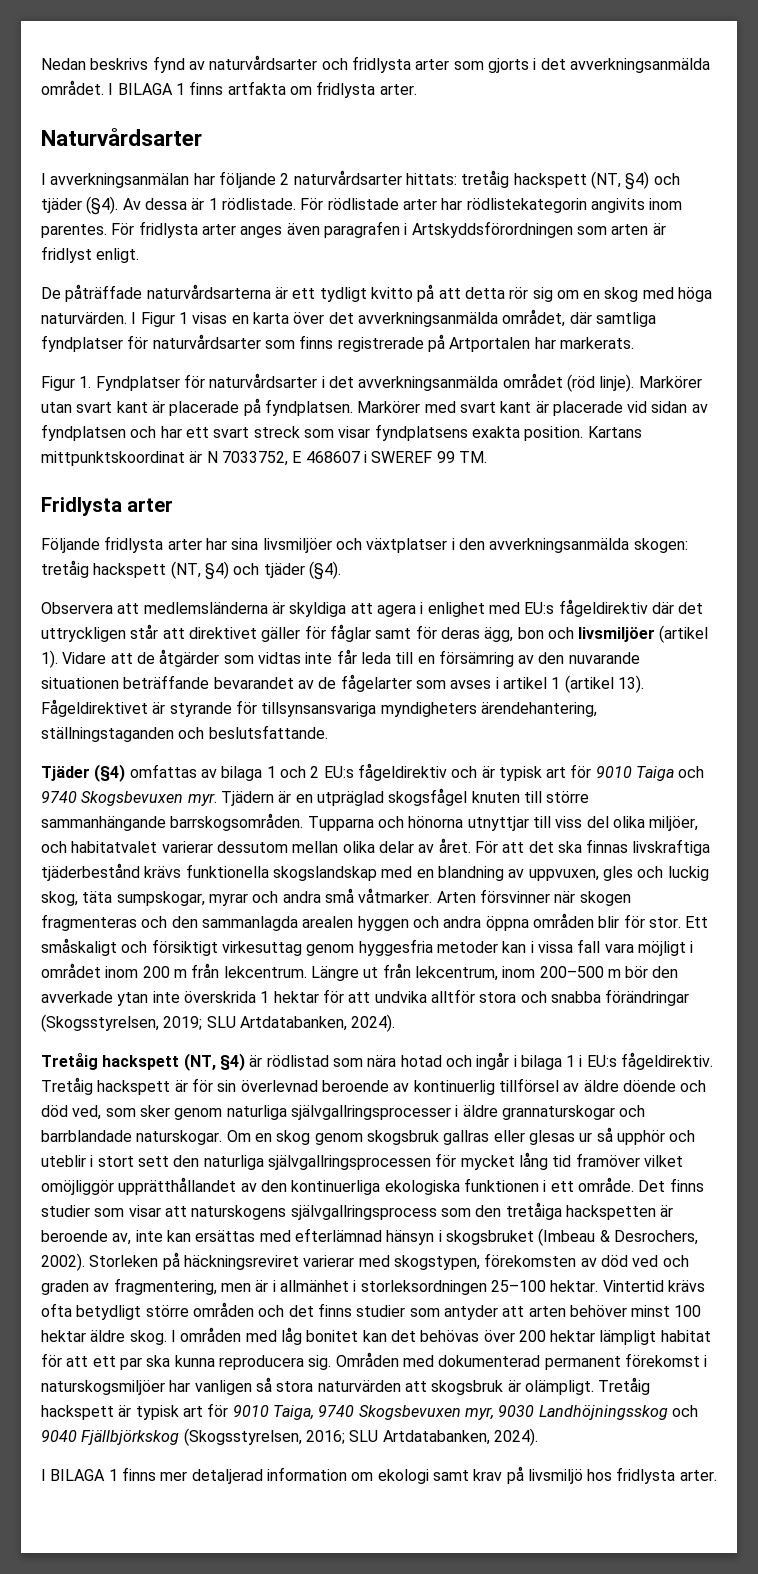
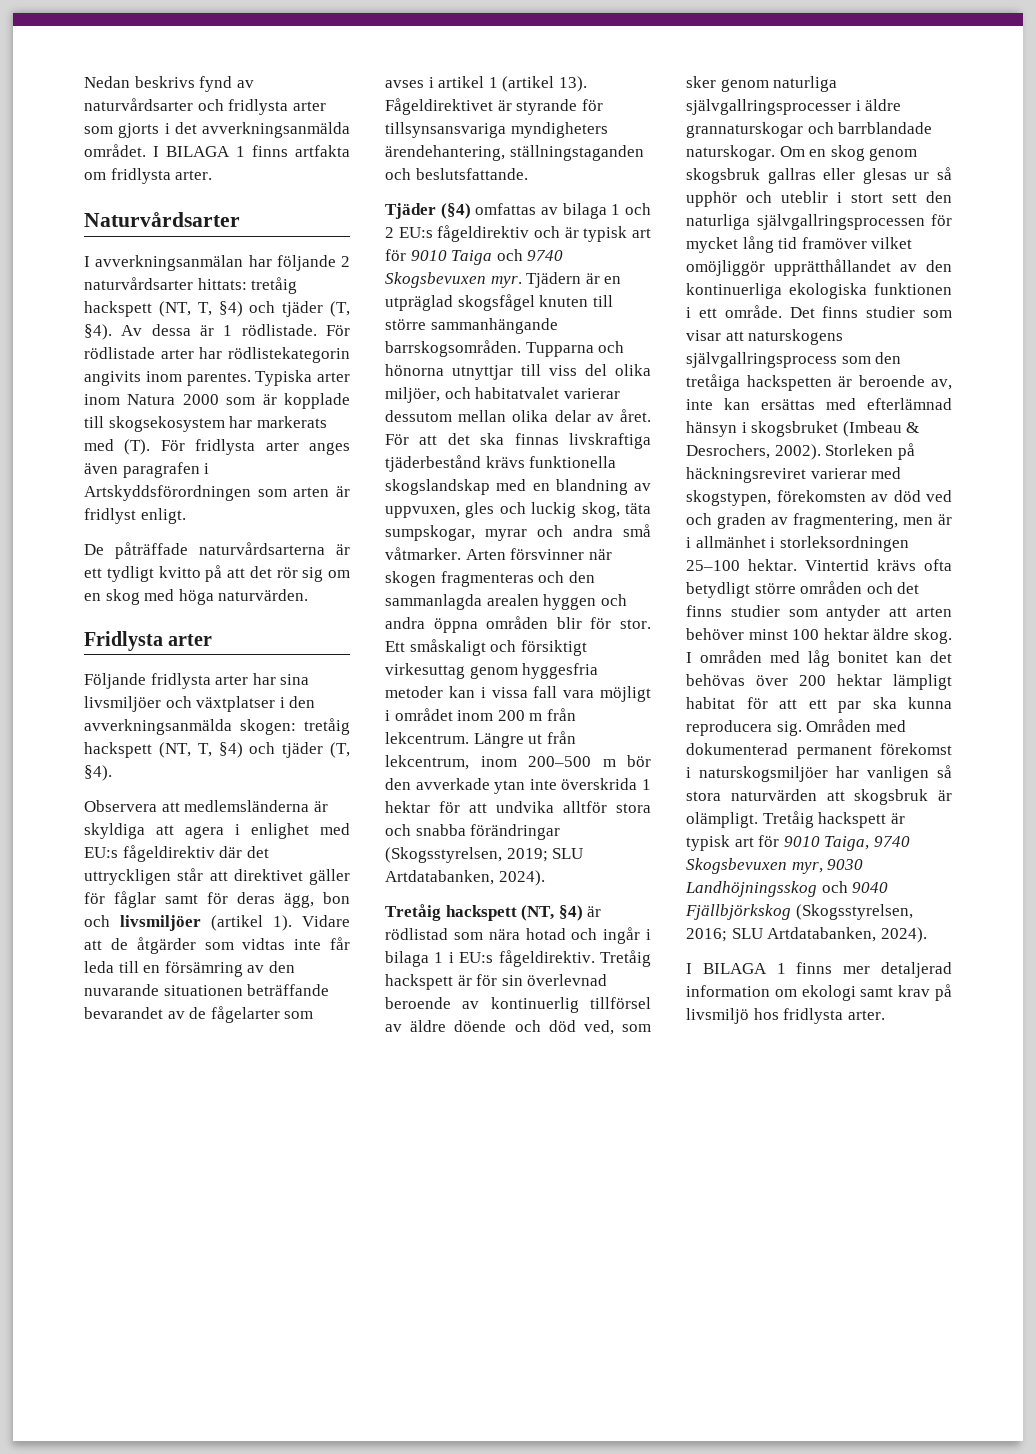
- I avverkningsanmälan har följande 2 naturvårdsarter hittats: tretåig hackspett (NT, §4) och tjäder (§4).
+ I avverkningsanmälan har följande 2 naturvårdsarter hittats: tretåig hackspett (NT, T, §4) och tjäder (T, §4).
- För fridlysta arter anges även paragrafen i Artskyddsförordningen som arten är fridlyst enligt.
+ Typiska arter inom Natura 2000 som är kopplade till skogsekosystem har markerats med (T). För fridlysta arter anges även paragrafen i Artskyddsförordningen som arten är fridlyst enligt.
- De påträffade naturvårdsarterna är ett tydligt kvitto på att detta rör sig om en skog med höga naturvärden. I Figur 1 visas en karta över det avverkningsanmälda området, där samtliga fyndplatser för naturvårdsarter som finns registrerade på Artportalen har markerats.
- Figur 1. Fyndplatser för naturvårdsarter i det avverkningsanmälda området (röd linje). Markörer utan svart kant är placerade på fyndplatsen. Markörer med svart kant är placerade vid sidan av fyndplatsen och har ett svart streck som visar fyndplatsens exakta position. Kartans mittpunktskoordinat är N 7033752, E 468607 i SWEREF 99 TM.
+ De påträffade naturvårdsarterna är ett tydligt kvitto på att det rör sig om en skog med höga naturvärden.
- Följande fridlysta arter har sina livsmiljöer och växtplatser i den avverkningsanmälda skogen: tretåig hackspett (NT, §4) och tjäder (§4).
+ Följande fridlysta arter har sina livsmiljöer och växtplatser i den avverkningsanmälda skogen: tretåig hackspett (NT, T, §4) och tjäder (T, §4).

